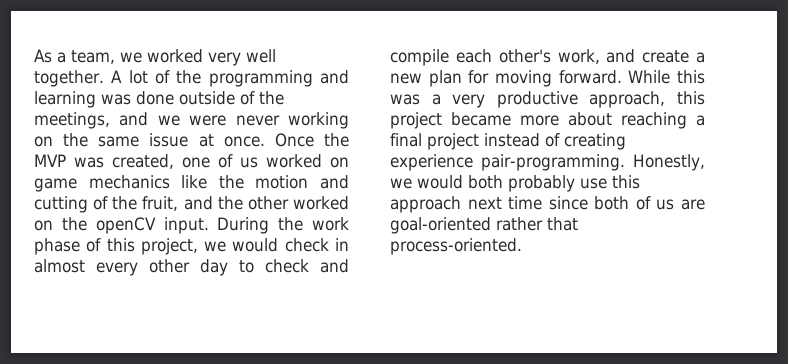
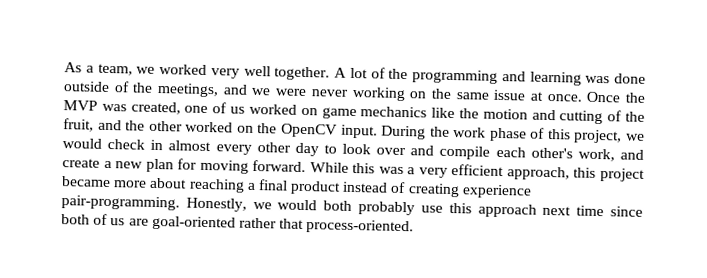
- Once the MVP was created, one of us worked on game mechanics like the motion and cutting of the fruit, and the other worked on the openCV input.
+ Once the MVP was created, one of us worked on game mechanics like the motion and cutting of the fruit, and the other worked on the OpenCV input.
- During the work phase of this project, we would check in almost every other day to check and compile each other's work, and create a new plan for moving forward.
+ During the work phase of this project, we would check in almost every other day to look over and compile each other's work, and create a new plan for moving forward.
- While this was a very productive approach, this project became more about reaching a final project instead of creating experience pair-programming.
+ While this was a very efficient approach, this project became more about reaching a final product instead of creating experience pair-programming.

